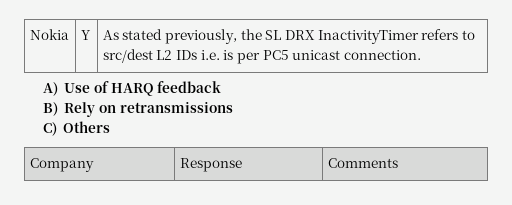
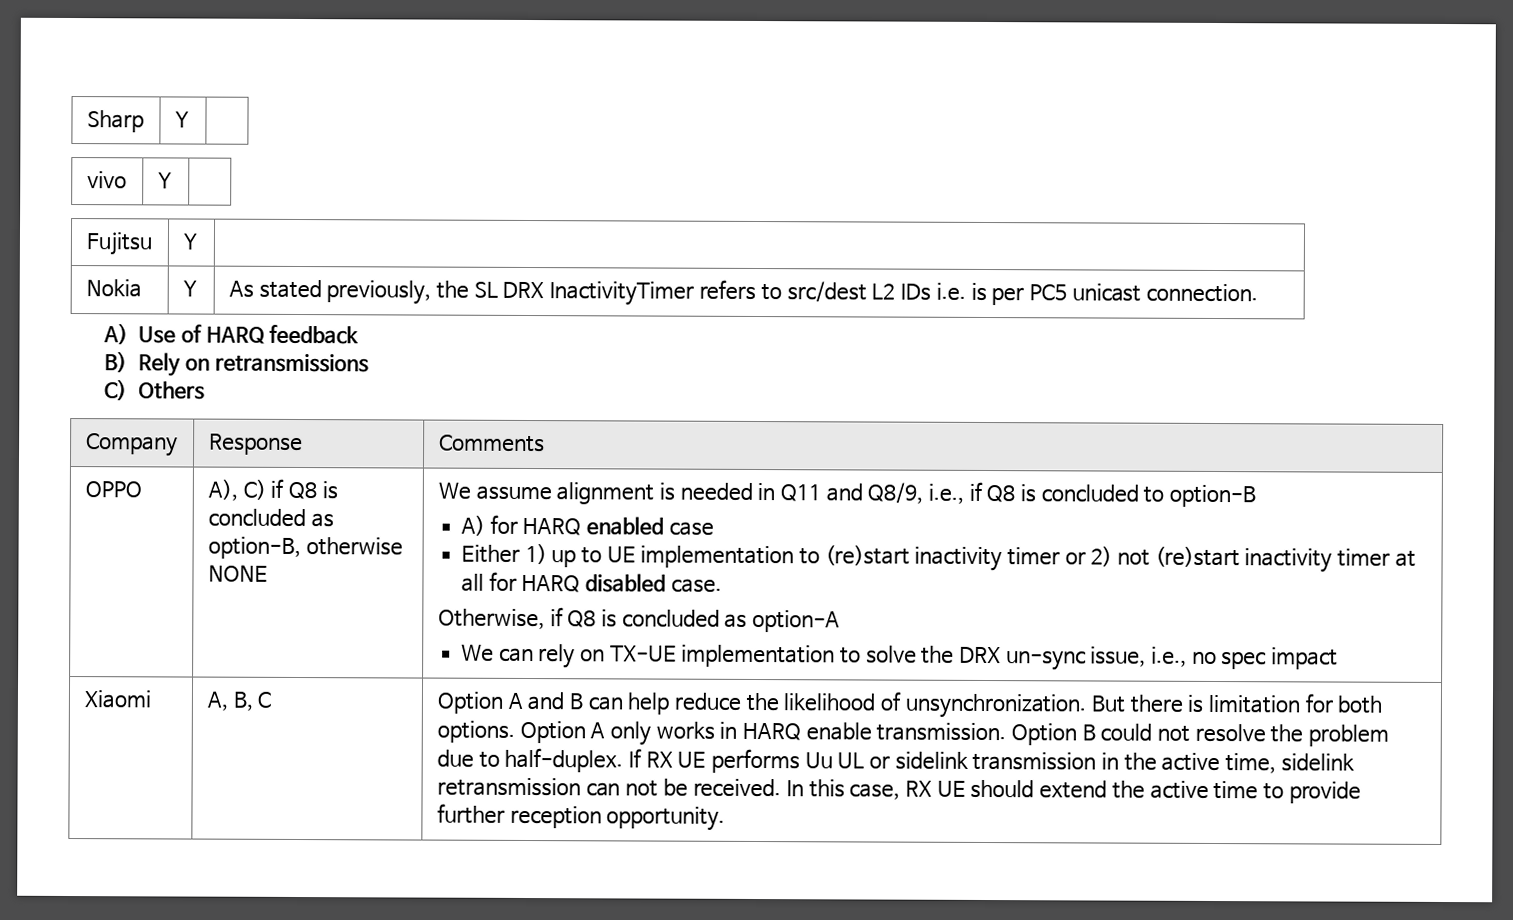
+ Sharp | Y |
+ vivo | Y |
+ Fujitsu | Y |
+ OPPO | A), C) if Q8 is concluded as option-B, otherwise NONE | We assume alignment is needed in Q11 and Q8/9, i.e., if Q8 is concluded to option-B
+ A) for HARQ enabled case
+ Either 1) up to UE implementation to (re)start inactivity timer or 2) not (re)start inactivity timer at all for HARQ disabled case.
+ Otherwise, if Q8 is concluded as option-A
+ We can rely on TX-UE implementation to solve the DRX un-sync issue, i.e., no spec impact
+ Xiaomi | A, B, C | Option A and B can help reduce the likelihood of unsynchronization. But there is limitation for both options. Option A only works in HARQ enable transmission. Option B could not resolve the problem due to half-duplex. If RX UE performs Uu UL or sidelink transmission in the active time, sidelink retransmission can not be received. In this case, RX UE should extend the active time to provide further reception opportunity.

